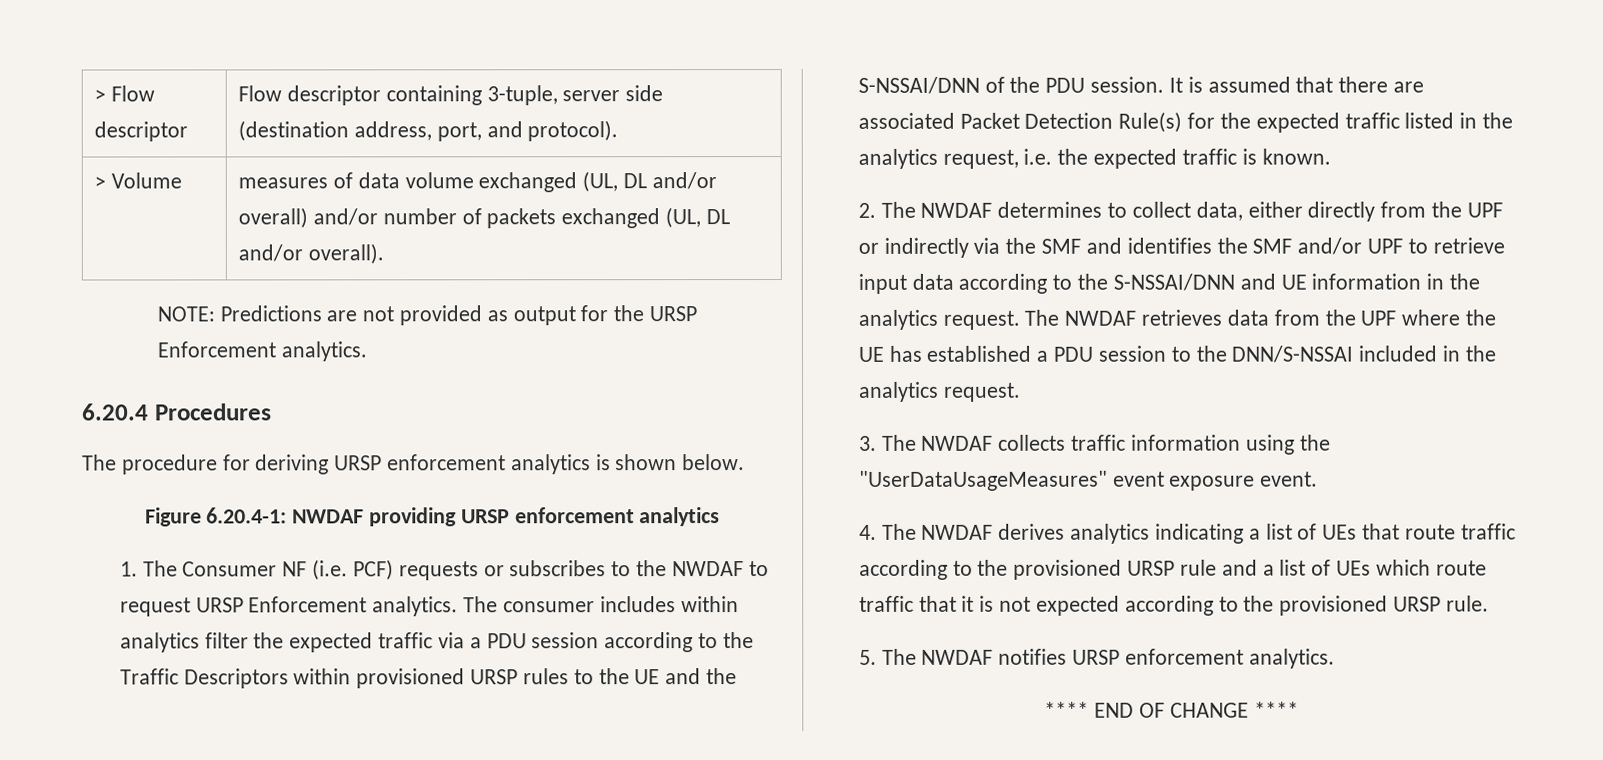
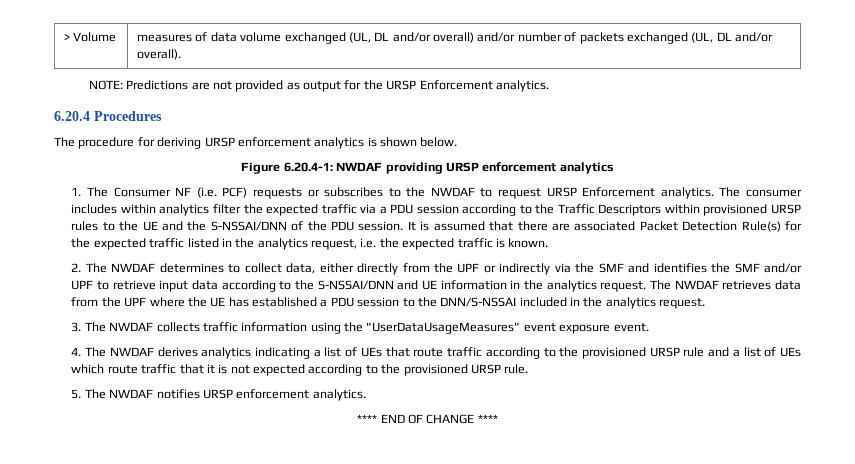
- > Flow descriptor | Flow descriptor containing 3-tuple, server side (destination address, port, and protocol).

